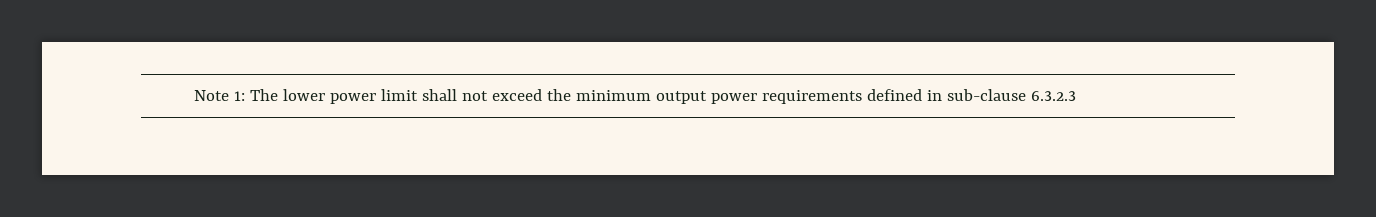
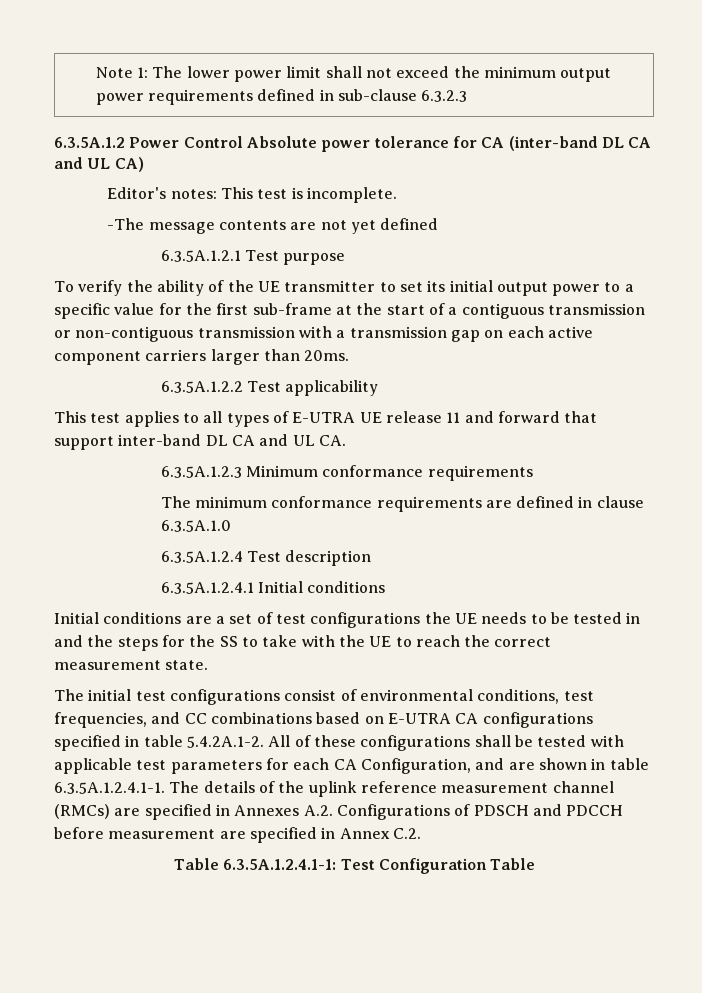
+ 6.3.5A.1.2 Power Control Absolute power tolerance for CA (inter-band DL CA and UL CA)
+ Editor's notes: This test is incomplete.
+ -The message contents are not yet defined
+ 6.3.5A.1.2.1 Test purpose
+ To verify the ability of the UE transmitter to set its initial output power to a specific value for the first sub-frame at the start of a contiguous transmission or non-contiguous transmission with a transmission gap on each active component carriers larger than 20ms.
+ 6.3.5A.1.2.2 Test applicability
+ This test applies to all types of E-UTRA UE release 11 and forward that support inter-band DL CA and UL CA.
+ 6.3.5A.1.2.3 Minimum conformance requirements
+ The minimum conformance requirements are defined in clause 6.3.5A.1.0
+ 6.3.5A.1.2.4 Test description
+ 6.3.5A.1.2.4.1 Initial conditions
+ Initial conditions are a set of test configurations the UE needs to be tested in and the steps for the SS to take with the UE to reach the correct measurement state.
+ The initial test configurations consist of environmental conditions, test frequencies, and CC combinations based on E-UTRA CA configurations specified in table 5.4.2A.1-2. All of these configurations shall be tested with applicable test parameters for each CA Configuration, and are shown in table 6.3.5A.1.2.4.1-1. The details of the uplink reference measurement channel (RMCs) are specified in Annexes A.2. Configurations of PDSCH and PDCCH before measurement are specified in Annex C.2.
+ Table 6.3.5A.1.2.4.1-1: Test Configuration Table

